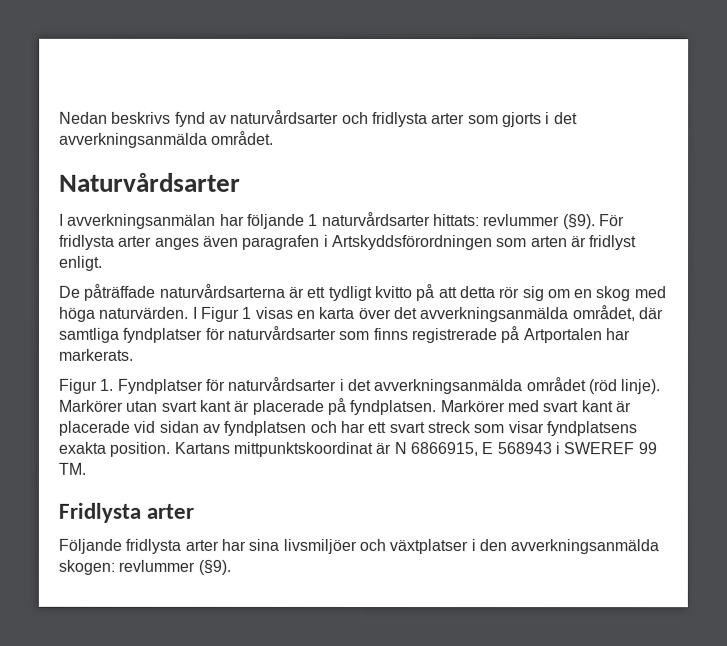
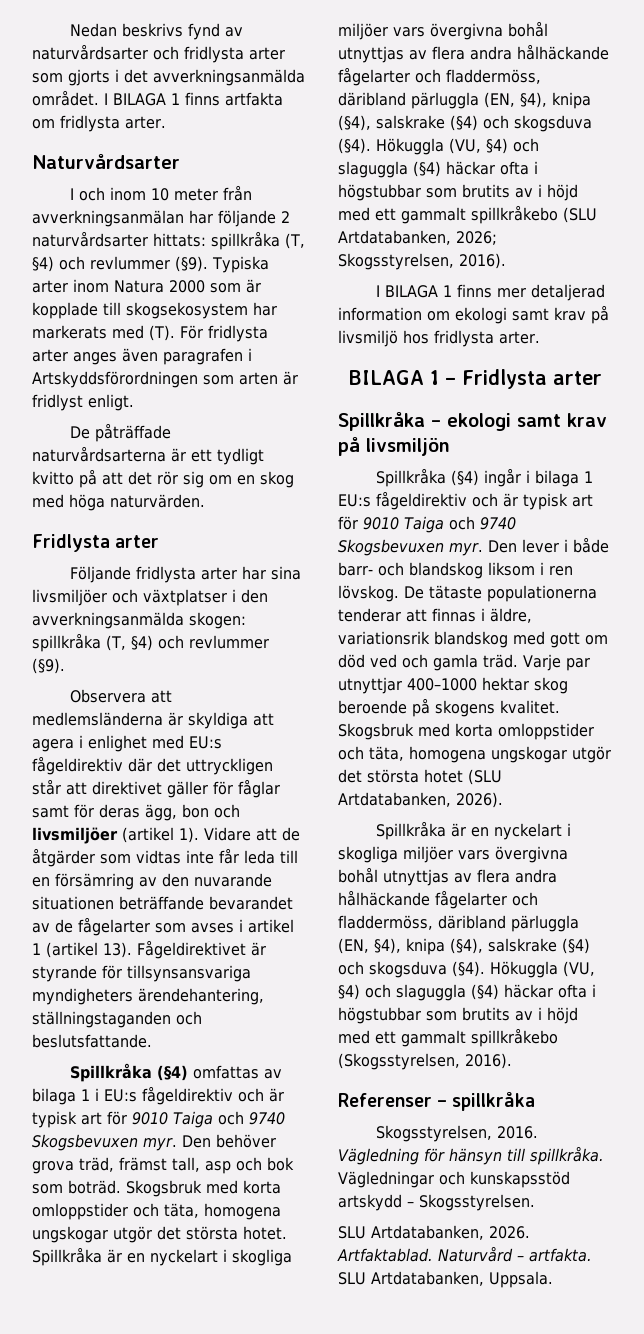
- Nedan beskrivs fynd av naturvårdsarter och fridlysta arter som gjorts i det avverkningsanmälda området.
+ Nedan beskrivs fynd av naturvårdsarter och fridlysta arter som gjorts i det avverkningsanmälda området. I BILAGA 1 finns artfakta om fridlysta arter.
  Naturvårdsarter
- I avverkningsanmälan har följande 1 naturvårdsarter hittats: revlummer (§9). För fridlysta arter anges även paragrafen i Artskyddsförordningen som arten är fridlyst enligt.
+ I och inom 10 meter från avverkningsanmälan har följande 2 naturvårdsarter hittats: spillkråka (T, §4) och revlummer (§9). Typiska arter inom Natura 2000 som är kopplade till skogsekosystem har markerats med (T). För fridlysta arter anges även paragrafen i Artskyddsförordningen som arten är fridlyst enligt.
- De påträffade naturvårdsarterna är ett tydligt kvitto på att detta rör sig om en skog med höga naturvärden. I Figur 1 visas en karta över det avverkningsanmälda området, där samtliga fyndplatser för naturvårdsarter som finns registrerade på Artportalen har markerats.
- Figur 1. Fyndplatser för naturvårdsarter i det avverkningsanmälda området (röd linje). Markörer utan svart kant är placerade på fyndplatsen. Markörer med svart kant är placerade vid sidan av fyndplatsen och har ett svart streck som visar fyndplatsens exakta position. Kartans mittpunktskoordinat är N 6866915, E 568943 i SWEREF 99 TM.
+ De påträffade naturvårdsarterna är ett tydligt kvitto på att det rör sig om en skog med höga naturvärden.
- Följande fridlysta arter har sina livsmiljöer och växtplatser i den avverkningsanmälda skogen: revlummer (§9).
+ Följande fridlysta arter har sina livsmiljöer och växtplatser i den avverkningsanmälda skogen: spillkråka (T, §4) och revlummer (§9).
+ Observera att medlemsländerna är skyldiga att agera i enlighet med EU:s fågeldirektiv där det uttryckligen står att direktivet gäller för fåglar samt för deras ägg, bon och livsmiljöer (artikel 1). Vidare att de åtgärder som vidtas inte får leda till en försämring av den nuvarande situationen beträffande bevarandet av de fågelarter som avses i artikel 1 (artikel 13). Fågeldirektivet är styrande för tillsynsansvariga myndigheters ärendehantering, ställningstaganden och beslutsfattande.
+ Spillkråka (§4) omfattas av bilaga 1 i EU:s fågeldirektiv och är typisk art för 9010 Taiga och 9740 Skogsbevuxen myr. Den behöver grova träd, främst tall, asp och bok som boträd. Skogsbruk med korta omloppstider och täta, homogena ungskogar utgör det största hotet. Spillkråka är en nyckelart i skogliga miljöer vars övergivna bohål utnyttjas av flera andra hålhäckande fågelarter och fladdermöss, däribland pärluggla (EN, §4), knipa (§4), salskrake (§4) och skogsduva (§4). Hökuggla (VU, §4) och slaguggla (§4) häckar ofta i högstubbar som brutits av i höjd med ett gammalt spillkråkebo (SLU Artdatabanken, 2026; Skogsstyrelsen, 2016).
+ I BILAGA 1 finns mer detaljerad information om ekologi samt krav på livsmiljö hos fridlysta arter.
+ BILAGA 1 – Fridlysta arter
+ Spillkråka – ekologi samt krav på livsmiljön
+ Spillkråka (§4) ingår i bilaga 1 EU:s fågeldirektiv och är typisk art för 9010 Taiga och 9740 Skogsbevuxen myr. Den lever i både barr- och blandskog liksom i ren lövskog. De tätaste populationerna tenderar att finnas i äldre, variationsrik blandskog med gott om död ved och gamla träd. Varje par utnyttjar 400–1000 hektar skog beroende på skogens kvalitet. Skogsbruk med korta omloppstider och täta, homogena ungskogar utgör det största hotet (SLU Artdatabanken, 2026).
+ Spillkråka är en nyckelart i skogliga miljöer vars övergivna bohål utnyttjas av flera andra hålhäckande fågelarter och fladdermöss, däribland pärluggla (EN, §4), knipa (§4), salskrake (§4) och skogsduva (§4). Hökuggla (VU, §4) och slaguggla (§4) häckar ofta i högstubbar som brutits av i höjd med ett gammalt spillkråkebo (Skogsstyrelsen, 2016).
+ Referenser – spillkråka
+ Skogsstyrelsen, 2016. Vägledning för hänsyn till spillkråka. Vägledningar och kunskapsstöd artskydd – Skogsstyrelsen.
+ SLU Artdatabanken, 2026. Artfaktablad. Naturvård – artfakta. SLU Artdatabanken, Uppsala.

